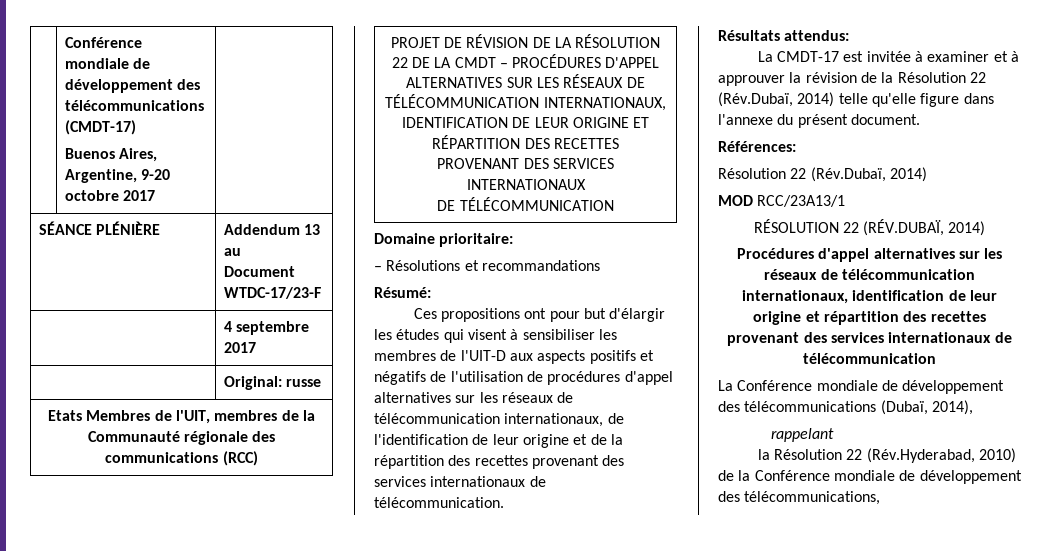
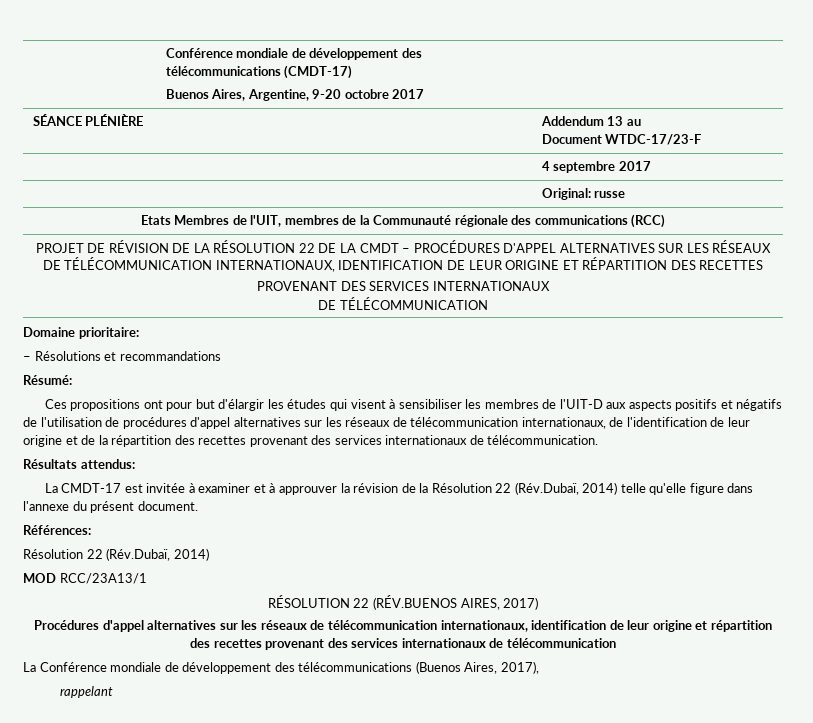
- RÉSOLUTION 22 (RÉV.DUBAÏ, 2014)
+ RÉSOLUTION 22 (RÉV.BUENOS AIRES, 2017)
- La Conférence mondiale de développement des télécommunications (Dubaï, 2014),
+ La Conférence mondiale de développement des télécommunications (Buenos Aires, 2017),
  rappelant
- la Résolution 22 (Rév.Hyderabad, 2010) de la Conférence mondiale de développement des télécommunications,

